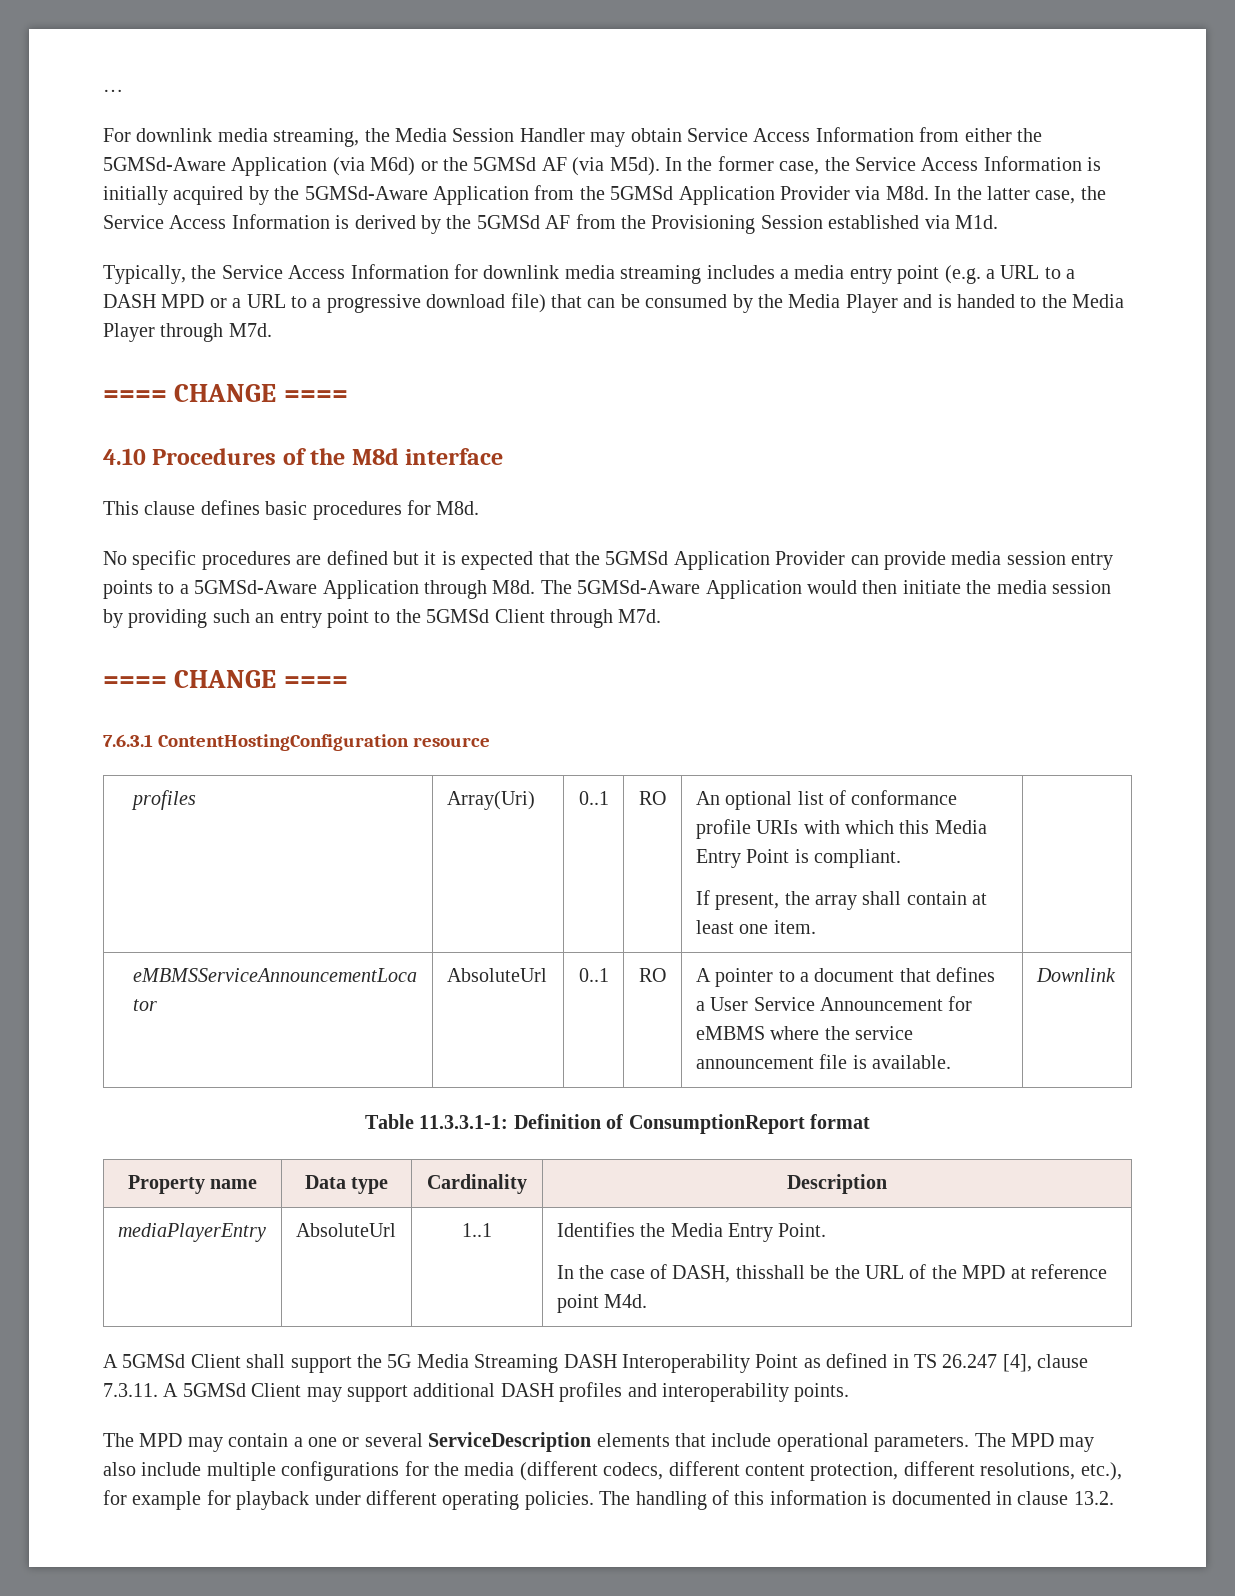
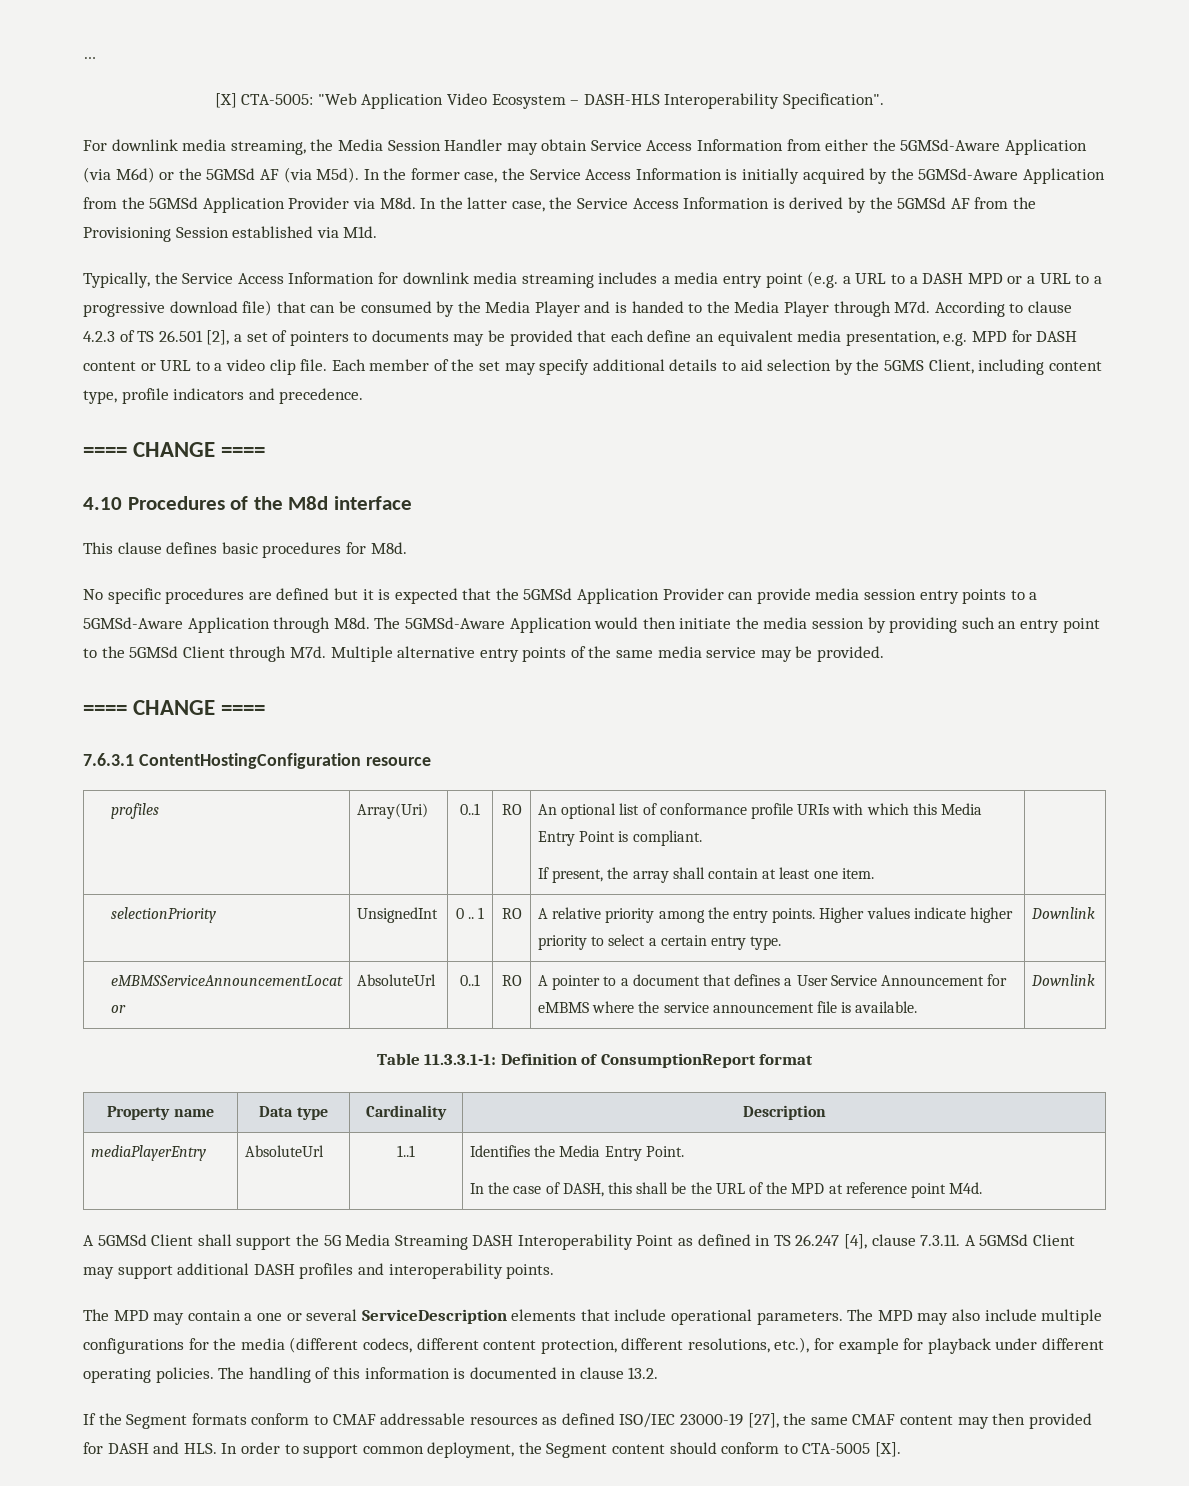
+ [X] CTA-5005: "Web Application Video Ecosystem – DASH-HLS Interoperability Specification".
- Typically, the Service Access Information for downlink media streaming includes a media entry point (e.g. a URL to a DASH MPD or a URL to a progressive download file) that can be consumed by the Media Player and is handed to the Media Player through M7d.
+ Typically, the Service Access Information for downlink media streaming includes a media entry point (e.g. a URL to a DASH MPD or a URL to a progressive download file) that can be consumed by the Media Player and is handed to the Media Player through M7d. According to clause 4.2.3 of TS 26.501 [2], a set of pointers to documents may be provided that each define an equivalent media presentation, e.g. MPD for DASH content or URL to a video clip file. Each member of the set may specify additional details to aid selection by the 5GMS Client, including content type, profile indicators and precedence.
- No specific procedures are defined but it is expected that the 5GMSd Application Provider can provide media session entry points to a 5GMSd-Aware Application through M8d. The 5GMSd-Aware Application would then initiate the media session by providing such an entry point to the 5GMSd Client through M7d.
+ No specific procedures are defined but it is expected that the 5GMSd Application Provider can provide media session entry points to a 5GMSd-Aware Application through M8d. The 5GMSd-Aware Application would then initiate the media session by providing such an entry point to the 5GMSd Client through M7d. Multiple alternative entry points of the same media service may be provided.
+ selectionPriority | UnsignedInt | 0 .. 1 | RO | A relative priority among the entry points. Higher values indicate higher priority to select a certain entry type. | Downlink
  mediaPlayerEntry | AbsoluteUrl | 1..1 | Identifies the Media Entry Point.
- In the case of DASH, thisshall be the URL of the MPD at reference point M4d.
+ In the case of DASH, this shall be the URL of the MPD at reference point M4d.
+ If the Segment formats conform to CMAF addressable resources as defined ISO/IEC 23000-19 [27], the same CMAF content may then provided for DASH and HLS. In order to support common deployment, the Segment content should conform to CTA-5005 [X].

